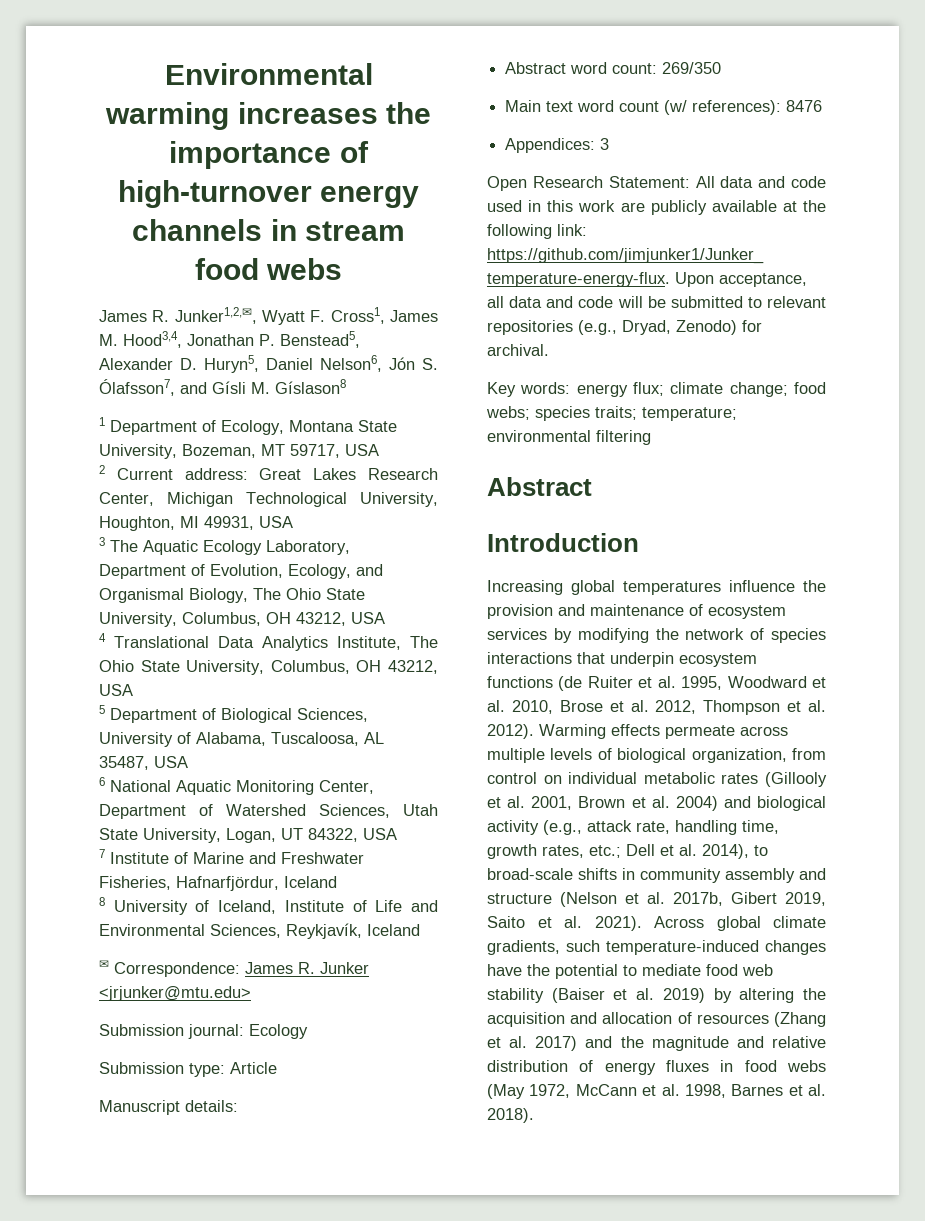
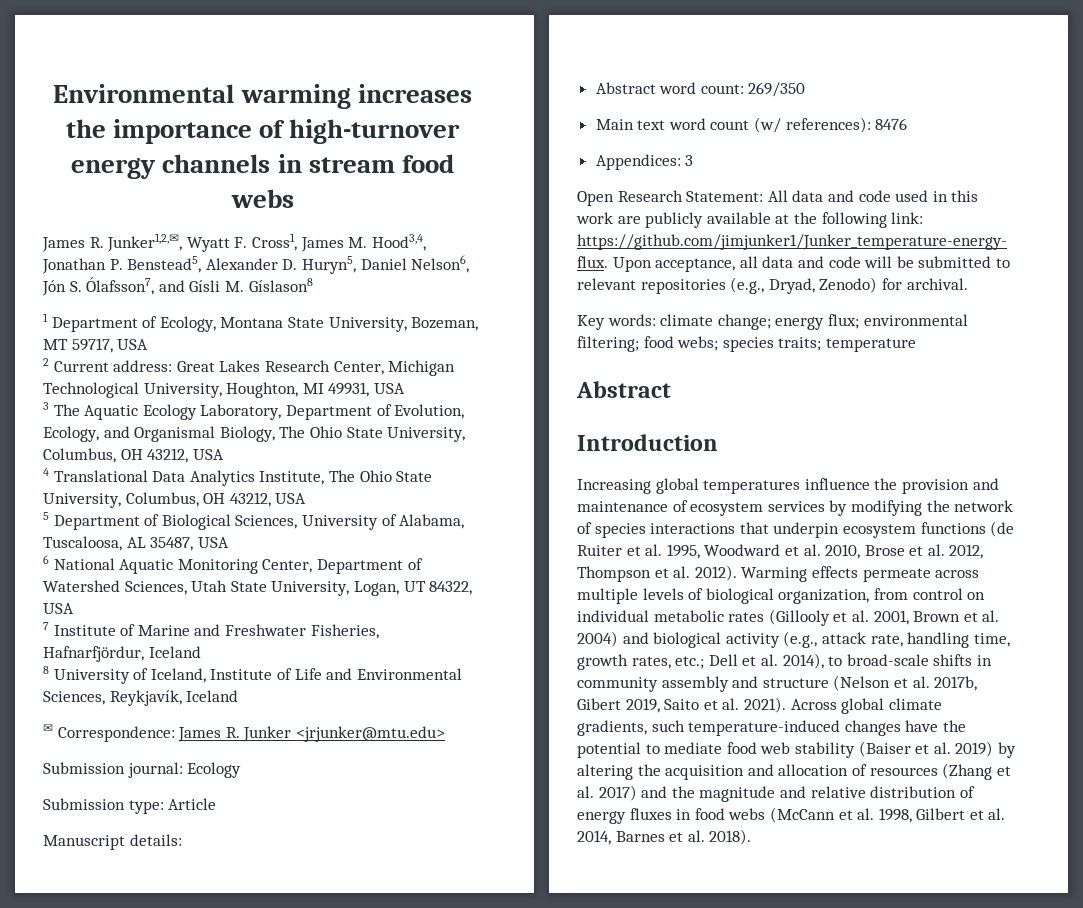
- Key words: energy flux; climate change; food webs; species traits; temperature; environmental filtering
+ Key words: climate change; energy flux; environmental filtering; food webs; species traits; temperature
- Across global climate gradients, such temperature-induced changes have the potential to mediate food web stability (Baiser et al. 2019) by altering the acquisition and allocation of resources (Zhang et al. 2017) and the magnitude and relative distribution of energy fluxes in food webs (May 1972, McCann et al. 1998, Barnes et al. 2018).
+ Across global climate gradients, such temperature-induced changes have the potential to mediate food web stability (Baiser et al. 2019) by altering the acquisition and allocation of resources (Zhang et al. 2017) and the magnitude and relative distribution of energy fluxes in food webs (McCann et al. 1998, Gilbert et al. 2014, Barnes et al. 2018).

